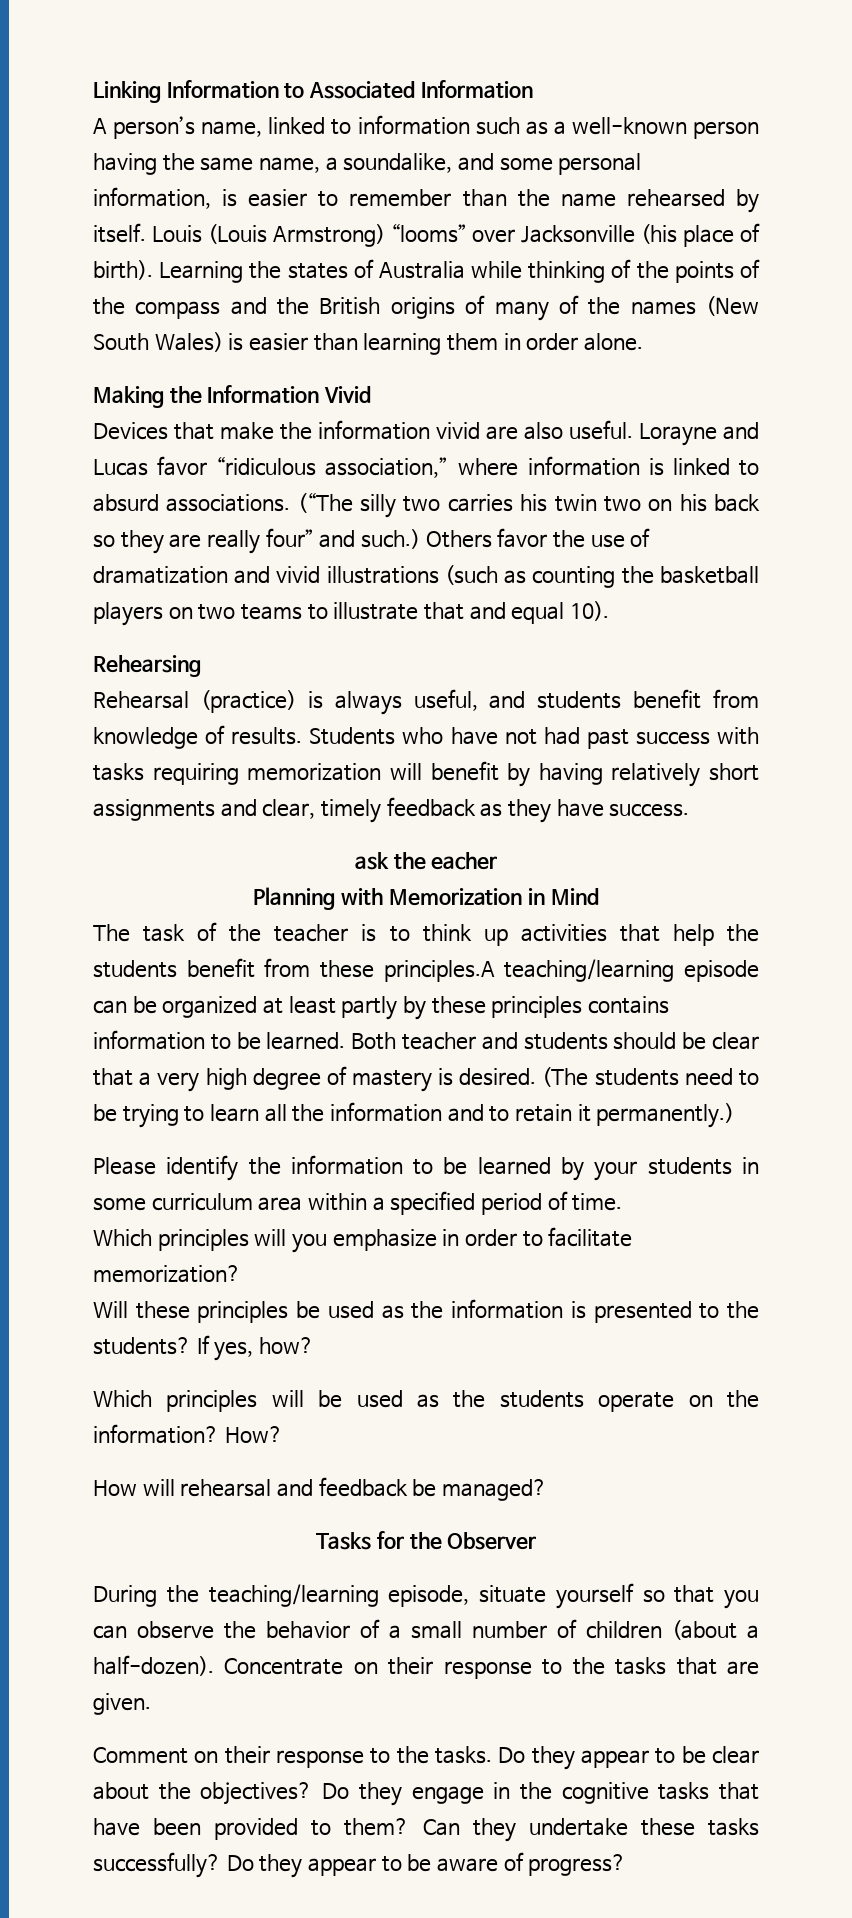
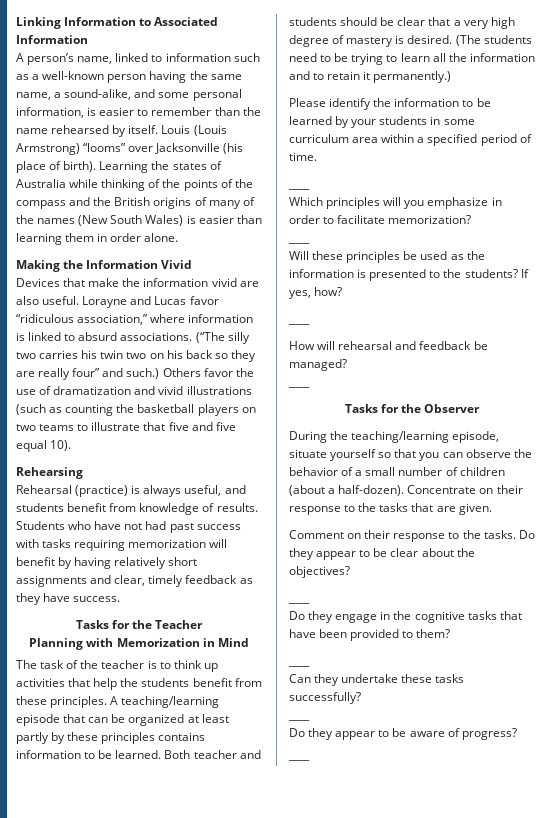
- A person’s name, linked to information such as a well-known person having the same name, a soundalike, and some personal information, is easier to remember than the name rehearsed by itself.
+ A person’s name, linked to information such as a well-known person having the same name, a sound-alike, and some personal information, is easier to remember than the name rehearsed by itself.
- Others favor the use of dramatization and vivid illustrations (such as counting the basketball players on two teams to illustrate that and equal 10).
+ Others favor the use of dramatization and vivid illustrations (such as counting the basketball players on two teams to illustrate that five and five equal 10).
- ask the eacher
+ Tasks for the Teacher
- The task of the teacher is to think up activities that help the students benefit from these principles.A teaching/learning episode can be organized at least partly by these principles contains information to be learned.
+ The task of the teacher is to think up activities that help the students benefit from these principles. A teaching/learning episode that can be organized at least partly by these principles contains information to be learned.
  Please identify the information to be learned by your students in some curriculum area within a specified period of time.
+ ____
  Which principles will you emphasize in order to facilitate memorization?
+ ____
  If yes, how?
- Which principles will be used as the students operate on the information? How?
+ ____
  How will rehearsal and feedback be managed?
+ ____
- Do they appear to be clear about the objectives? Do they engage in the cognitive tasks that have been provided to them? Can they undertake these tasks successfully? Do they appear to be aware of progress?
+ Do they appear to be clear about the objectives?
+ ____
+ Do they engage in the cognitive tasks that have been provided to them?
+ ____
+ Can they undertake these tasks successfully?
+ ____
+ Do they appear to be aware of progress?
+ ____

